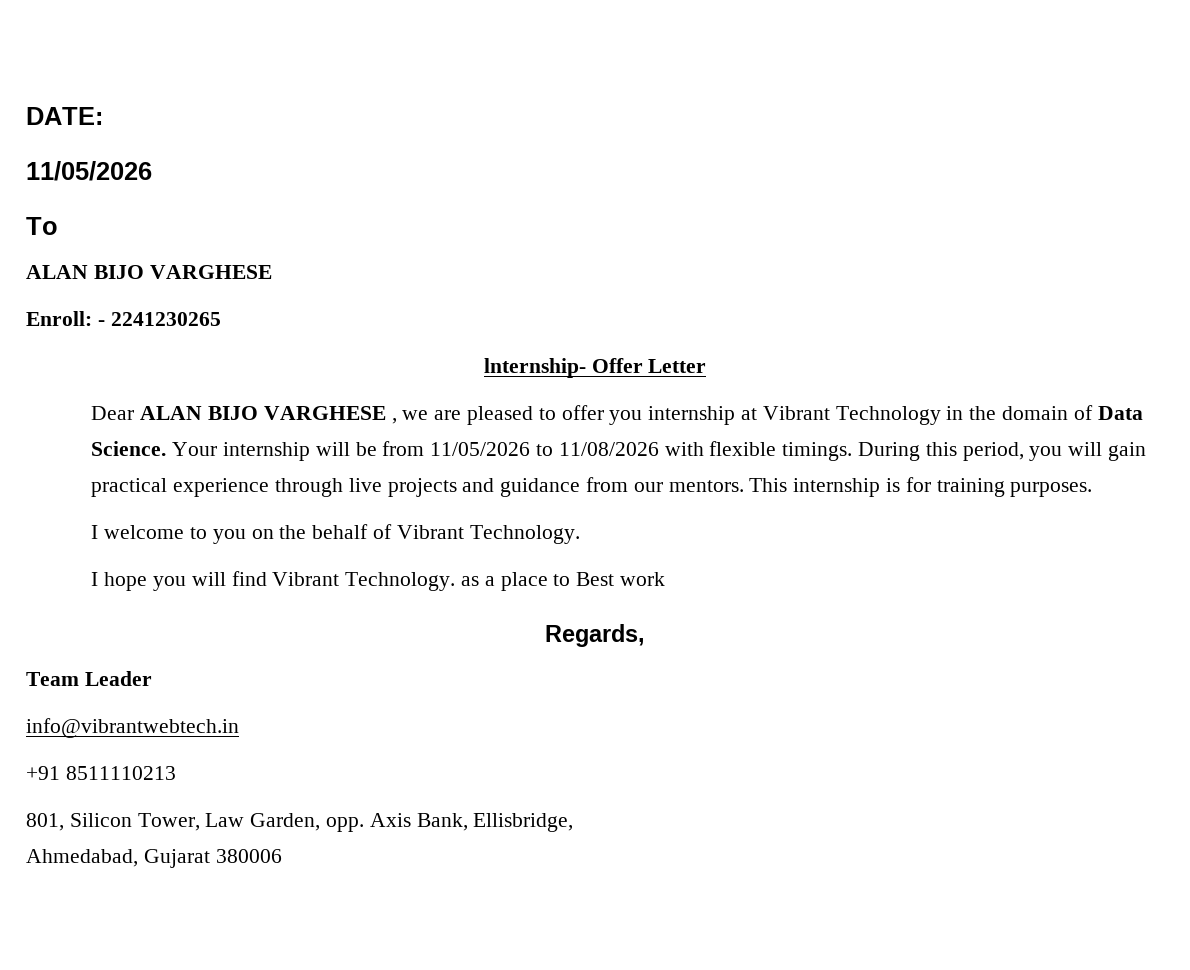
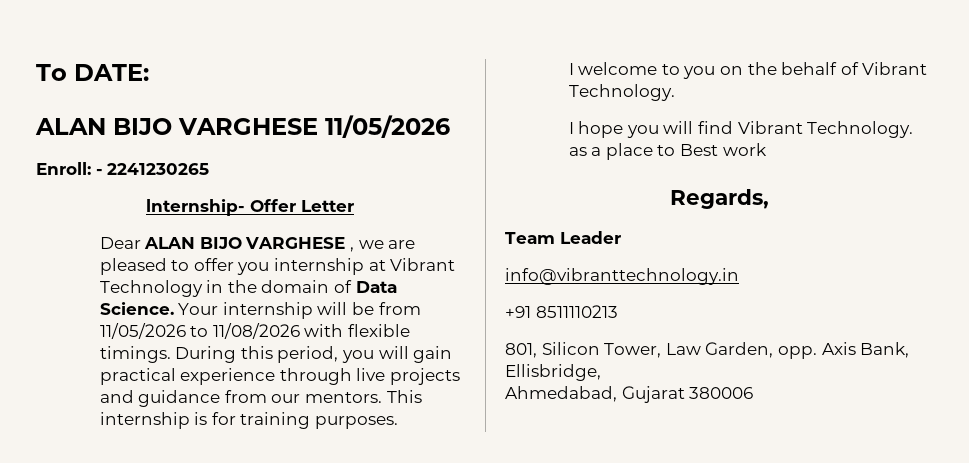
- DATE:
- 11/05/2026
- To
- ALAN BIJO VARGHESE
+ To DATE:
+ ALAN BIJO VARGHESE 11/05/2026
- info@vibrantwebtech.in
+ info@vibranttechnology.in

